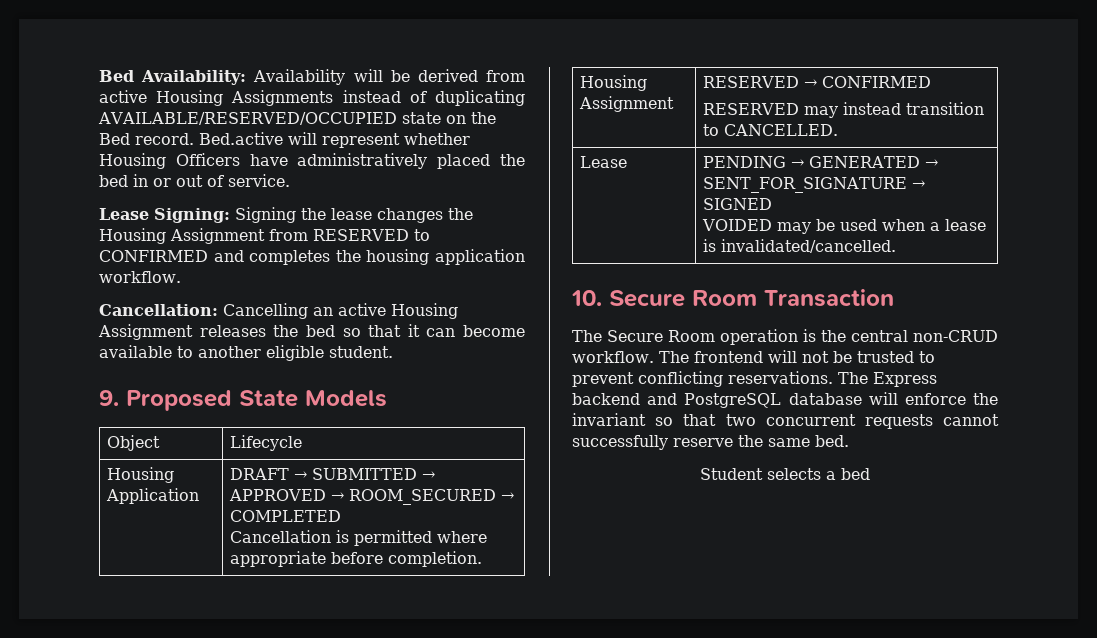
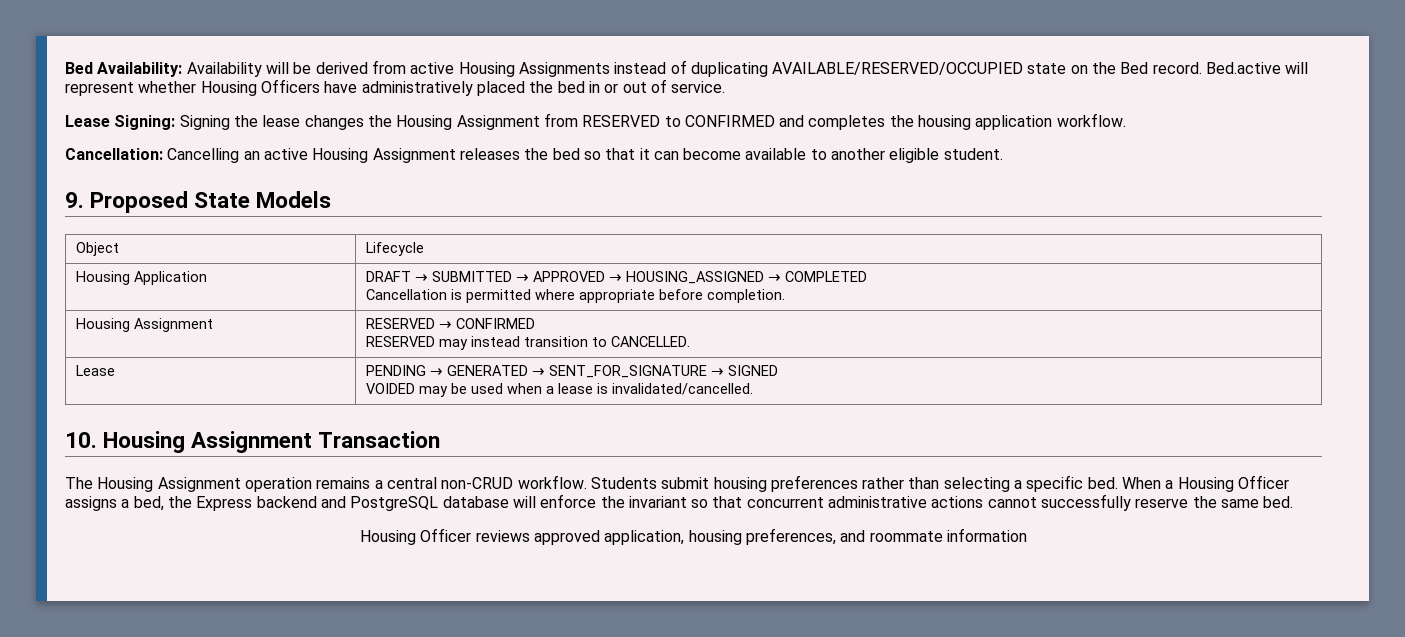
- Housing Application | DRAFT → SUBMITTED → APPROVED → ROOM_SECURED → COMPLETED
+ Housing Application | DRAFT → SUBMITTED → APPROVED → HOUSING_ASSIGNED → COMPLETED
- 10. Secure Room Transaction
+ 10. Housing Assignment Transaction
- The Secure Room operation is the central non-CRUD workflow. The frontend will not be trusted to prevent conflicting reservations. The Express backend and PostgreSQL database will enforce the invariant so that two concurrent requests cannot successfully reserve the same bed.
+ The Housing Assignment operation remains a central non-CRUD workflow. Students submit housing preferences rather than selecting a specific bed. When a Housing Officer assigns a bed, the Express backend and PostgreSQL database will enforce the invariant so that concurrent administrative actions cannot successfully reserve the same bed.
- Student selects a bed
+ Housing Officer reviews approved application, housing preferences, and roommate information

